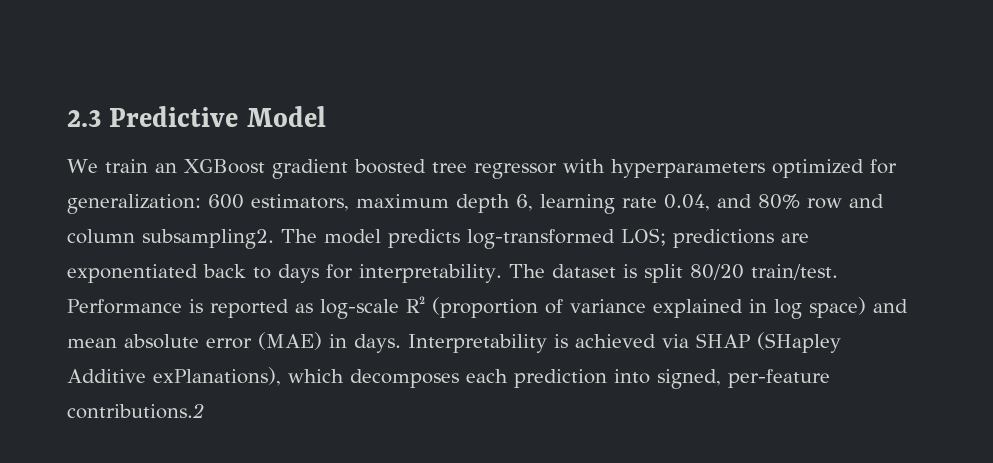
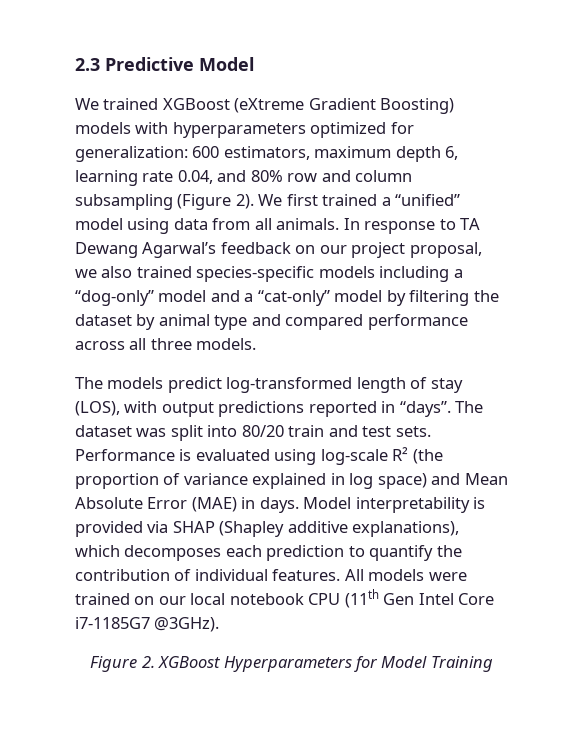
- We train an XGBoost gradient boosted tree regressor with hyperparameters optimized for generalization: 600 estimators, maximum depth 6, learning rate 0.04, and 80% row and column subsampling2. The model predicts log-transformed LOS; predictions are exponentiated back to days for interpretability. The dataset is split 80/20 train/test. Performance is reported as log-scale R² (proportion of variance explained in log space) and mean absolute error (MAE) in days. Interpretability is achieved via SHAP (SHapley Additive exPlanations), which decomposes each prediction into signed, per-feature contributions.2
+ We trained XGBoost (eXtreme Gradient Boosting) models with hyperparameters optimized for generalization: 600 estimators, maximum depth 6, learning rate 0.04, and 80% row and column subsampling (Figure 2). We first trained a “unified” model using data from all animals. In response to TA Dewang Agarwal’s feedback on our project proposal, we also trained species-specific models including a “dog-only” model and a “cat-only” model by filtering the dataset by animal type and compared performance across all three models.
+ The models predict log-transformed length of stay (LOS), with output predictions reported in “days”. The dataset was split into 80/20 train and test sets. Performance is evaluated using log-scale R² (the proportion of variance explained in log space) and Mean Absolute Error (MAE) in days. Model interpretability is provided via SHAP (Shapley additive explanations), which decomposes each prediction to quantify the contribution of individual features. All models were trained on our local notebook CPU (11th Gen Intel Core i7-1185G7 @3GHz).
+ Figure 2. XGBoost Hyperparameters for Model Training

